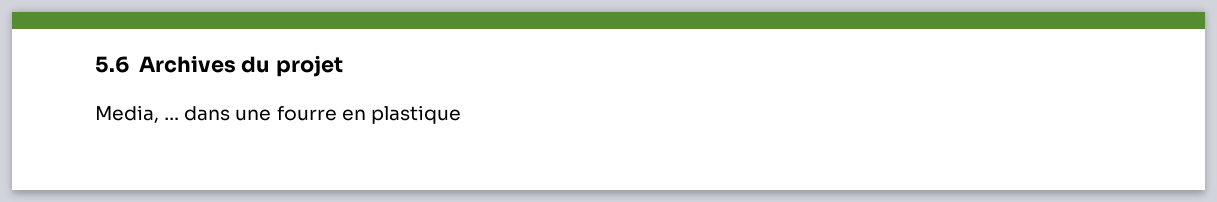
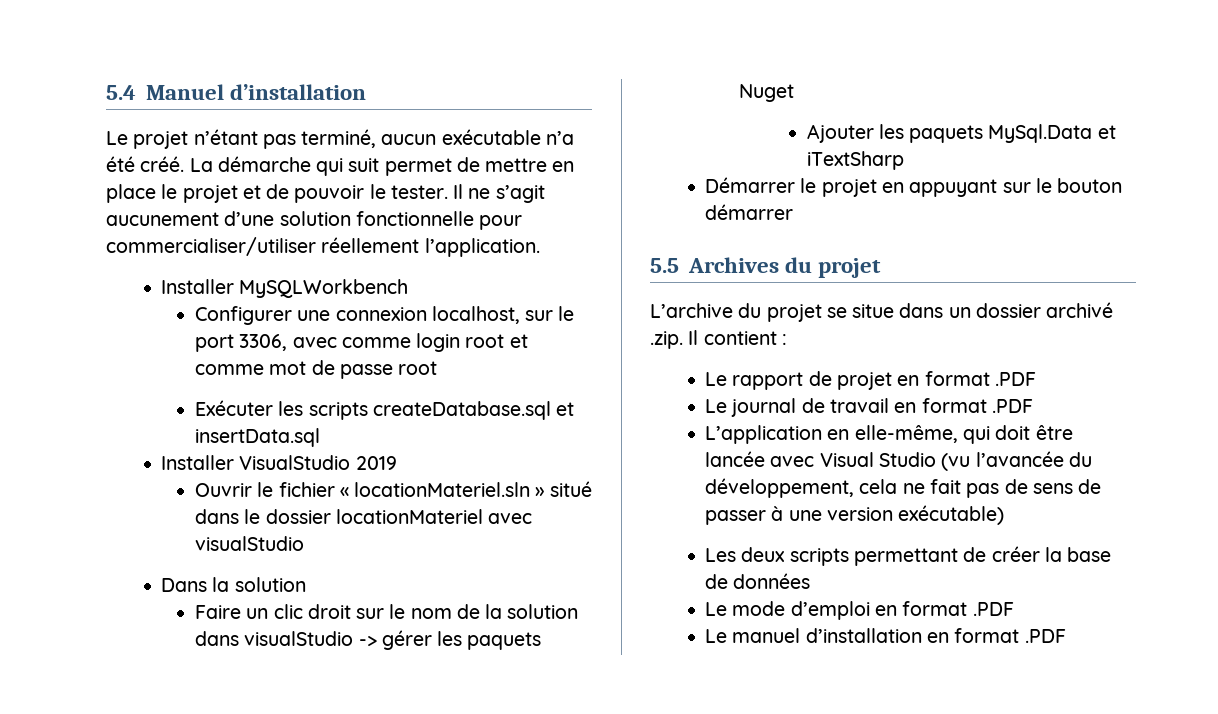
- 5.6 Archives du projet
- Media, … dans une fourre en plastique
+ 5.4 Manuel d’installation
+ Le projet n’étant pas terminé, aucun exécutable n’a été créé. La démarche qui suit permet de mettre en place le projet et de pouvoir le tester. Il ne s’agit aucunement d’une solution fonctionnelle pour commercialiser/utiliser réellement l’application.
+ Installer MySQLWorkbench
+ Configurer une connexion localhost, sur le port 3306, avec comme login root et comme mot de passe root
+ Exécuter les scripts createDatabase.sql et insertData.sql
+ Installer VisualStudio 2019
+ Ouvrir le fichier « locationMateriel.sln » situé dans le dossier locationMateriel avec visualStudio
+ Dans la solution
+ Faire un clic droit sur le nom de la solution dans visualStudio -> gérer les paquets Nuget
+ Ajouter les paquets MySql.Data et iTextSharp
+ Démarrer le projet en appuyant sur le bouton démarrer
+ 5.5 Archives du projet
+ L’archive du projet se situe dans un dossier archivé .zip. Il contient :
+ Le rapport de projet en format .PDF
+ Le journal de travail en format .PDF
+ L’application en elle-même, qui doit être lancée avec Visual Studio (vu l’avancée du développement, cela ne fait pas de sens de passer à une version exécutable)
+ Les deux scripts permettant de créer la base de données
+ Le mode d’emploi en format .PDF
+ Le manuel d’installation en format .PDF

